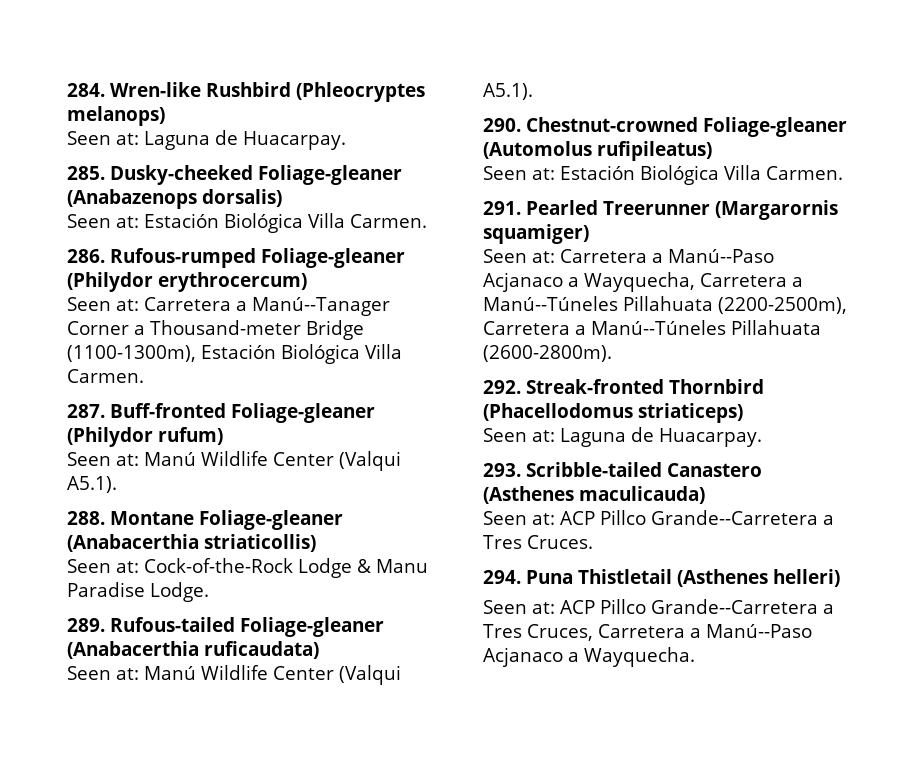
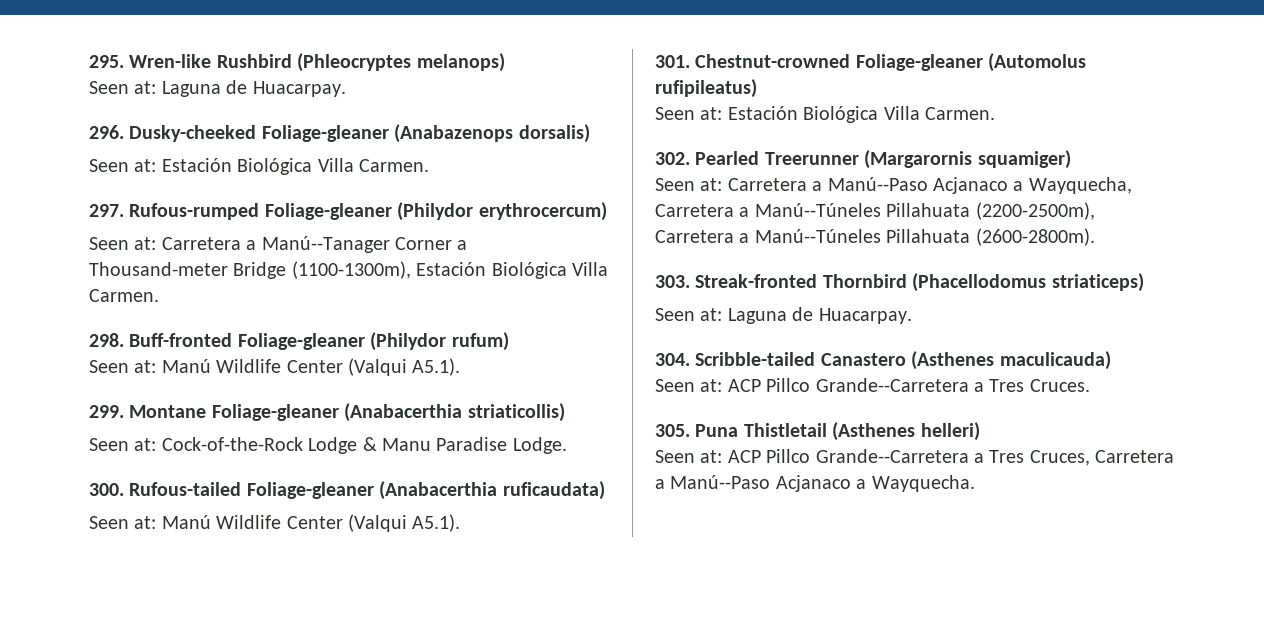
- 284. Wren-like Rushbird (Phleocryptes melanops)
+ 295. Wren-like Rushbird (Phleocryptes melanops)
- 285. Dusky-cheeked Foliage-gleaner (Anabazenops dorsalis)
+ 296. Dusky-cheeked Foliage-gleaner (Anabazenops dorsalis)
- 286. Rufous-rumped Foliage-gleaner (Philydor erythrocercum)
+ 297. Rufous-rumped Foliage-gleaner (Philydor erythrocercum)
- 287. Buff-fronted Foliage-gleaner (Philydor rufum)
+ 298. Buff-fronted Foliage-gleaner (Philydor rufum)
- 288. Montane Foliage-gleaner (Anabacerthia striaticollis)
+ 299. Montane Foliage-gleaner (Anabacerthia striaticollis)
- 289. Rufous-tailed Foliage-gleaner (Anabacerthia ruficaudata)
+ 300. Rufous-tailed Foliage-gleaner (Anabacerthia ruficaudata)
- 290. Chestnut-crowned Foliage-gleaner (Automolus rufipileatus)
+ 301. Chestnut-crowned Foliage-gleaner (Automolus rufipileatus)
- 291. Pearled Treerunner (Margarornis squamiger)
+ 302. Pearled Treerunner (Margarornis squamiger)
- 292. Streak-fronted Thornbird (Phacellodomus striaticeps)
+ 303. Streak-fronted Thornbird (Phacellodomus striaticeps)
- 293. Scribble-tailed Canastero (Asthenes maculicauda)
+ 304. Scribble-tailed Canastero (Asthenes maculicauda)
- 294. Puna Thistletail (Asthenes helleri)
+ 305. Puna Thistletail (Asthenes helleri)

